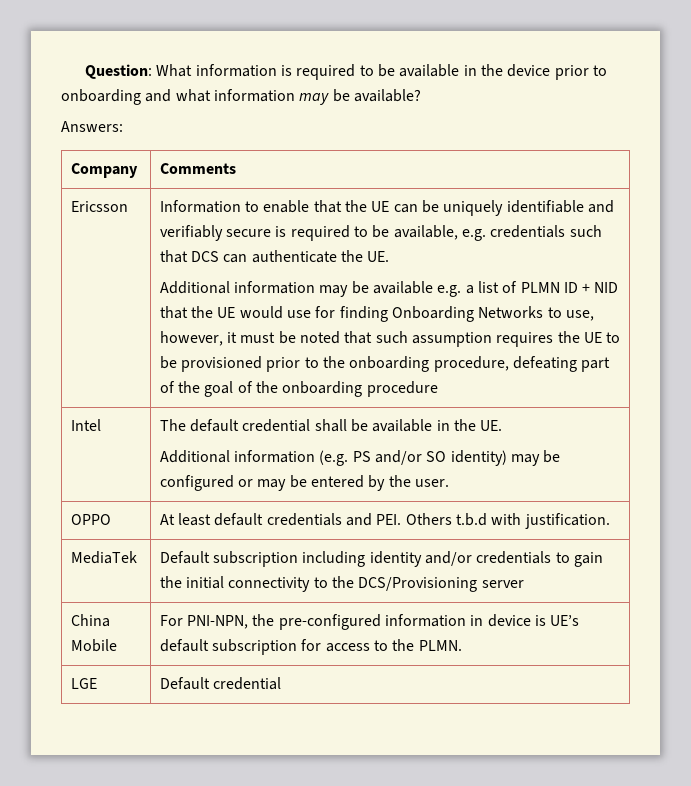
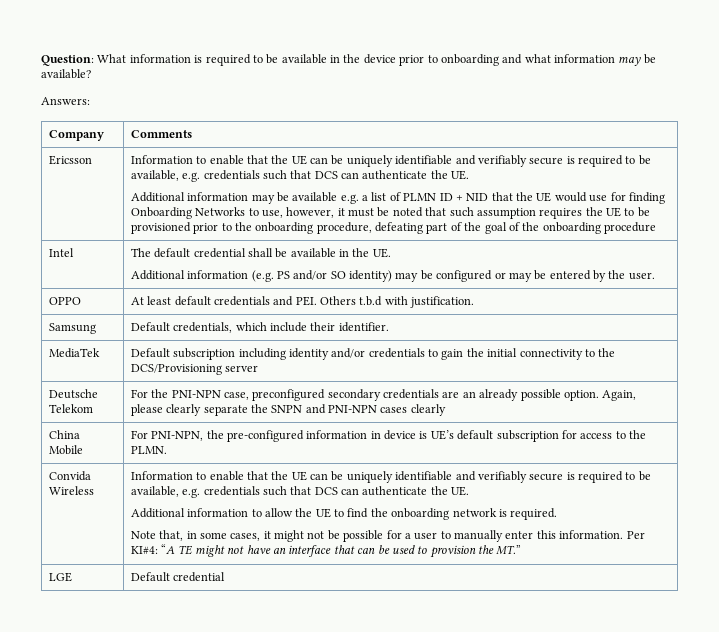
+ Samsung | Default credentials, which include their identifier.
+ Deutsche Telekom | For the PNI-NPN case, preconfigured secondary credentials are an already possible option. Again, please clearly separate the SNPN and PNI-NPN cases clearly
+ Convida Wireless | Information to enable that the UE can be uniquely identifiable and verifiably secure is required to be available, e.g. credentials such that DCS can authenticate the UE.
+ Additional information to allow the UE to find the onboarding network is required.
+ Note that, in some cases, it might not be possible for a user to manually enter this information. Per KI#4: “A TE might not have an interface that can be used to provision the MT.”

